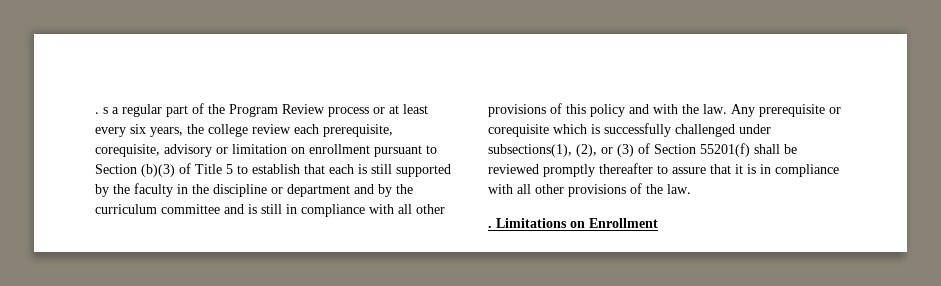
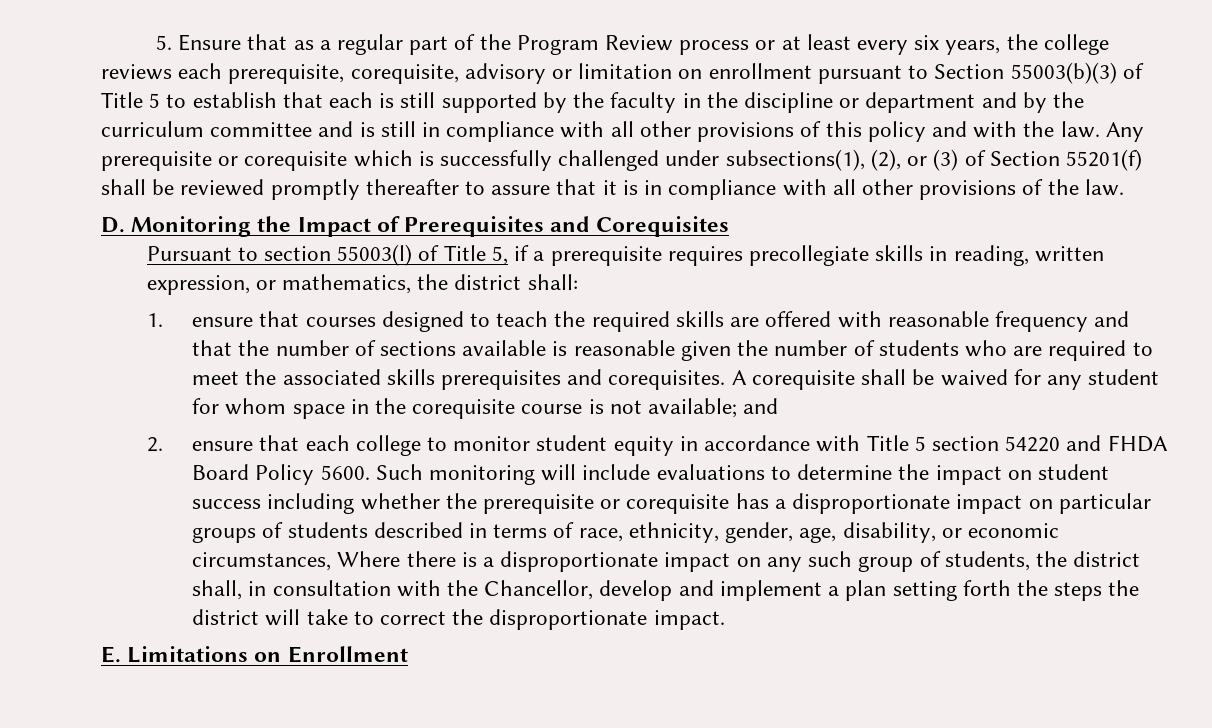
- . s a regular part of the Program Review process or at least every six years, the college review each prerequisite, corequisite, advisory or limitation on enrollment pursuant to Section (b)(3) of Title 5 to establish that each is still supported by the faculty in the discipline or department and by the curriculum committee and is still in compliance with all other provisions of this policy and with the law.
+ 5. Ensure that as a regular part of the Program Review process or at least every six years, the college reviews each prerequisite, corequisite, advisory or limitation on enrollment pursuant to Section 55003(b)(3) of Title 5 to establish that each is still supported by the faculty in the discipline or department and by the curriculum committee and is still in compliance with all other provisions of this policy and with the law.
- . Limitations on Enrollment
+ D. Monitoring the Impact of Prerequisites and Corequisites
+ Pursuant to section 55003(l) of Title 5, if a prerequisite requires precollegiate skills in reading, written expression, or mathematics, the district shall:
+ 1. ensure that courses designed to teach the required skills are offered with reasonable frequency and that the number of sections available is reasonable given the number of students who are required to meet the associated skills prerequisites and corequisites. A corequisite shall be waived for any student for whom space in the corequisite course is not available; and
+ 2. ensure that each college to monitor student equity in accordance with Title 5 section 54220 and FHDA Board Policy 5600. Such monitoring will include evaluations to determine the impact on student success including whether the prerequisite or corequisite has a disproportionate impact on particular groups of students described in terms of race, ethnicity, gender, age, disability, or economic circumstances, Where there is a disproportionate impact on any such group of students, the district shall, in consultation with the Chancellor, develop and implement a plan setting forth the steps the district will take to correct the disproportionate impact.
+ E. Limitations on Enrollment

